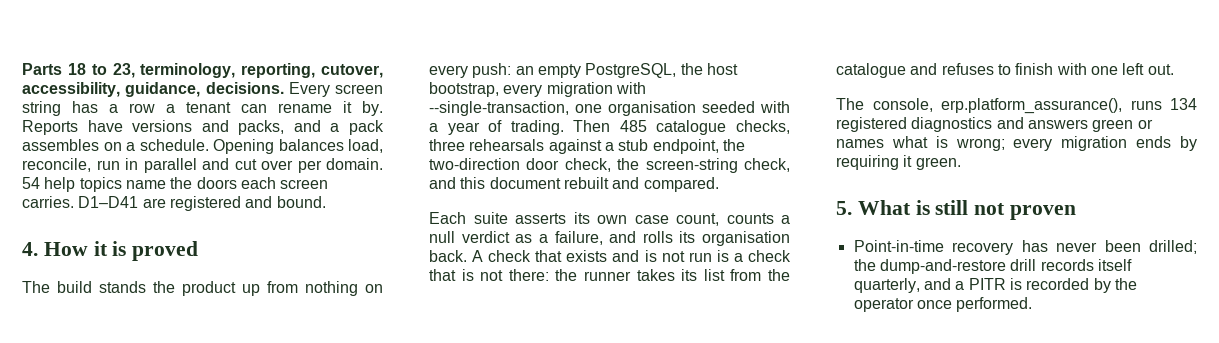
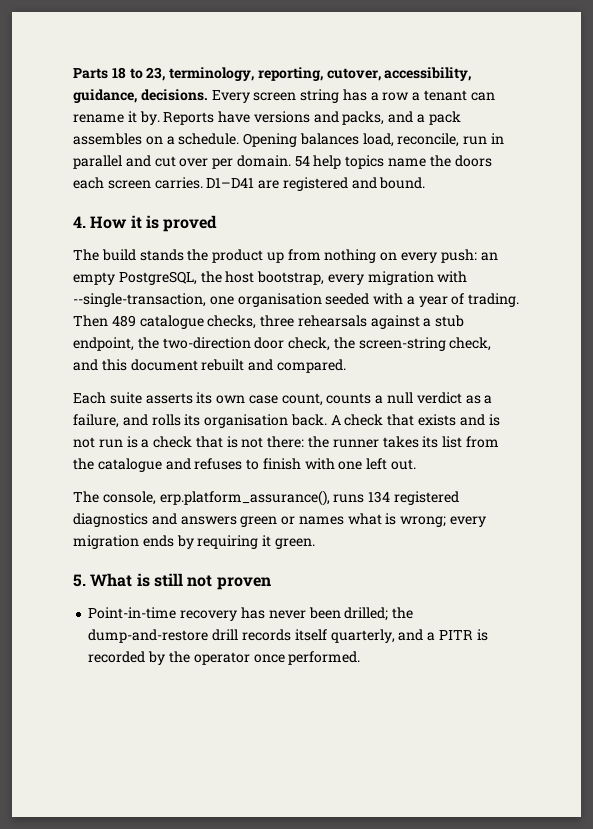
- Then 485 catalogue checks, three rehearsals against a stub endpoint, the two-direction door check, the screen-string check, and this document rebuilt and compared.
+ Then 489 catalogue checks, three rehearsals against a stub endpoint, the two-direction door check, the screen-string check, and this document rebuilt and compared.

